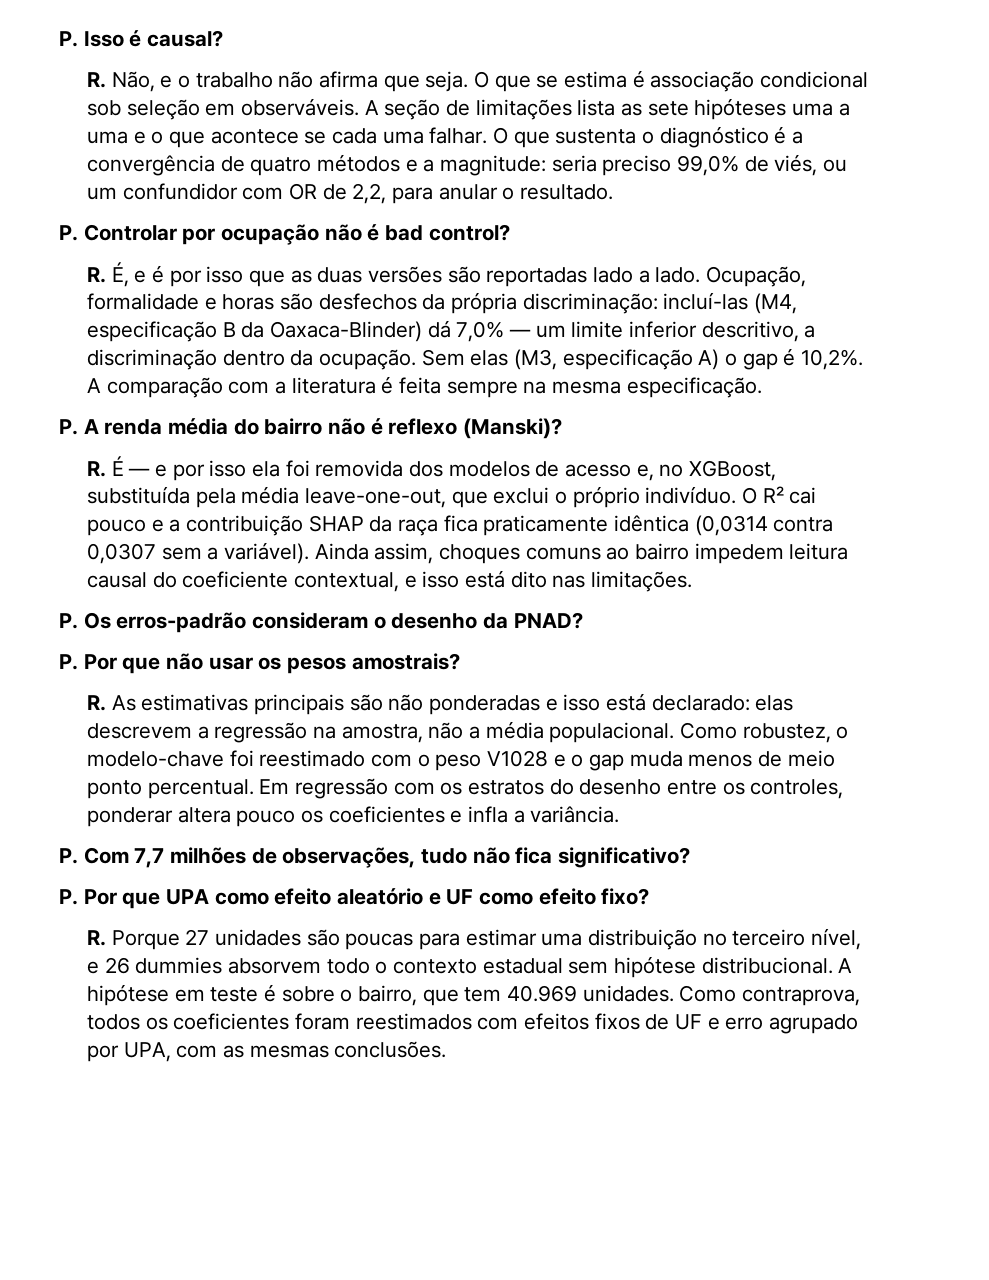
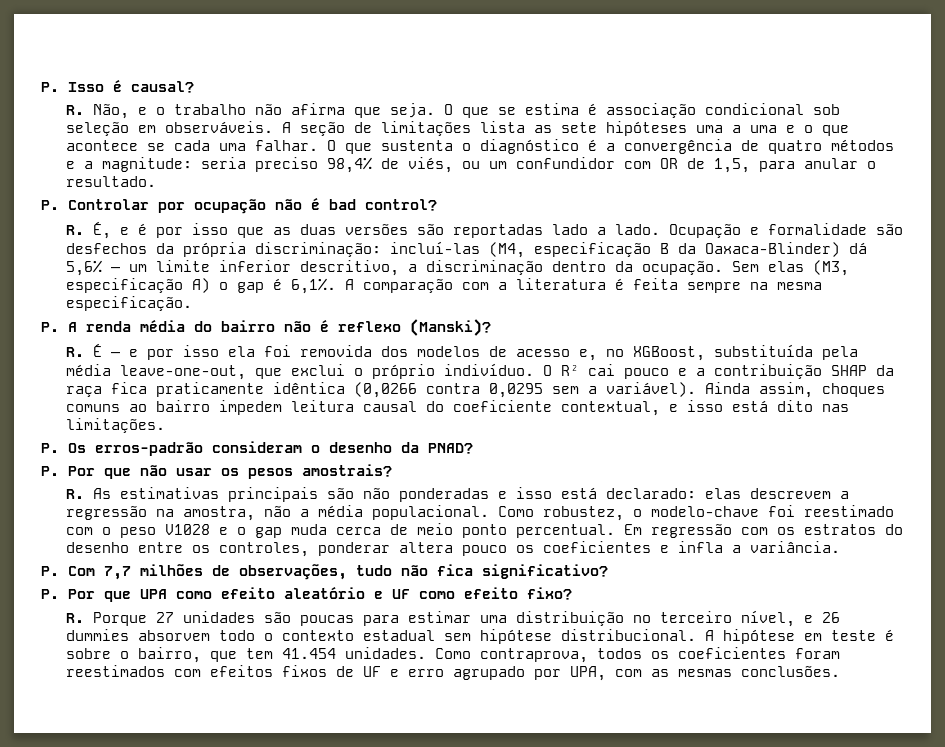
- O que sustenta o diagnóstico é a convergência de quatro métodos e a magnitude: seria preciso 99,0% de viés, ou um confundidor com OR de 2,2, para anular o resultado.
+ O que sustenta o diagnóstico é a convergência de quatro métodos e a magnitude: seria preciso 98,4% de viés, ou um confundidor com OR de 1,5, para anular o resultado.
- Ocupação, formalidade e horas são desfechos da própria discriminação: incluí-las (M4, especificação B da Oaxaca-Blinder) dá 7,0% — um limite inferior descritivo, a discriminação dentro da ocupação.
+ Ocupação e formalidade são desfechos da própria discriminação: incluí-las (M4, especificação B da Oaxaca-Blinder) dá 5,6% — um limite inferior descritivo, a discriminação dentro da ocupação.
- Sem elas (M3, especificação A) o gap é 10,2%.
+ Sem elas (M3, especificação A) o gap é 6,1%.
- O R² cai pouco e a contribuição SHAP da raça fica praticamente idêntica (0,0314 contra 0,0307 sem a variável).
+ O R² cai pouco e a contribuição SHAP da raça fica praticamente idêntica (0,0266 contra 0,0295 sem a variável).
- Como robustez, o modelo-chave foi reestimado com o peso V1028 e o gap muda menos de meio ponto percentual.
+ Como robustez, o modelo-chave foi reestimado com o peso V1028 e o gap muda cerca de meio ponto percentual.
- A hipótese em teste é sobre o bairro, que tem 40.969 unidades.
+ A hipótese em teste é sobre o bairro, que tem 41.454 unidades.

